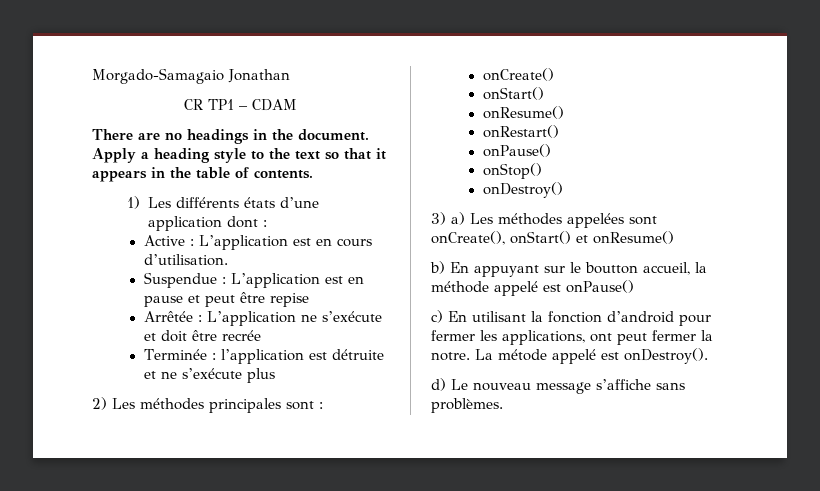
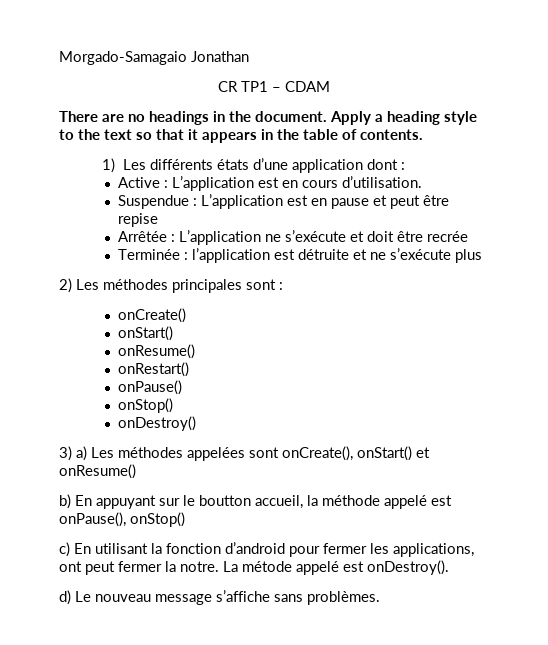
- b) En appuyant sur le boutton accueil, la méthode appelé est onPause()
+ b) En appuyant sur le boutton accueil, la méthode appelé est onPause(), onStop()

